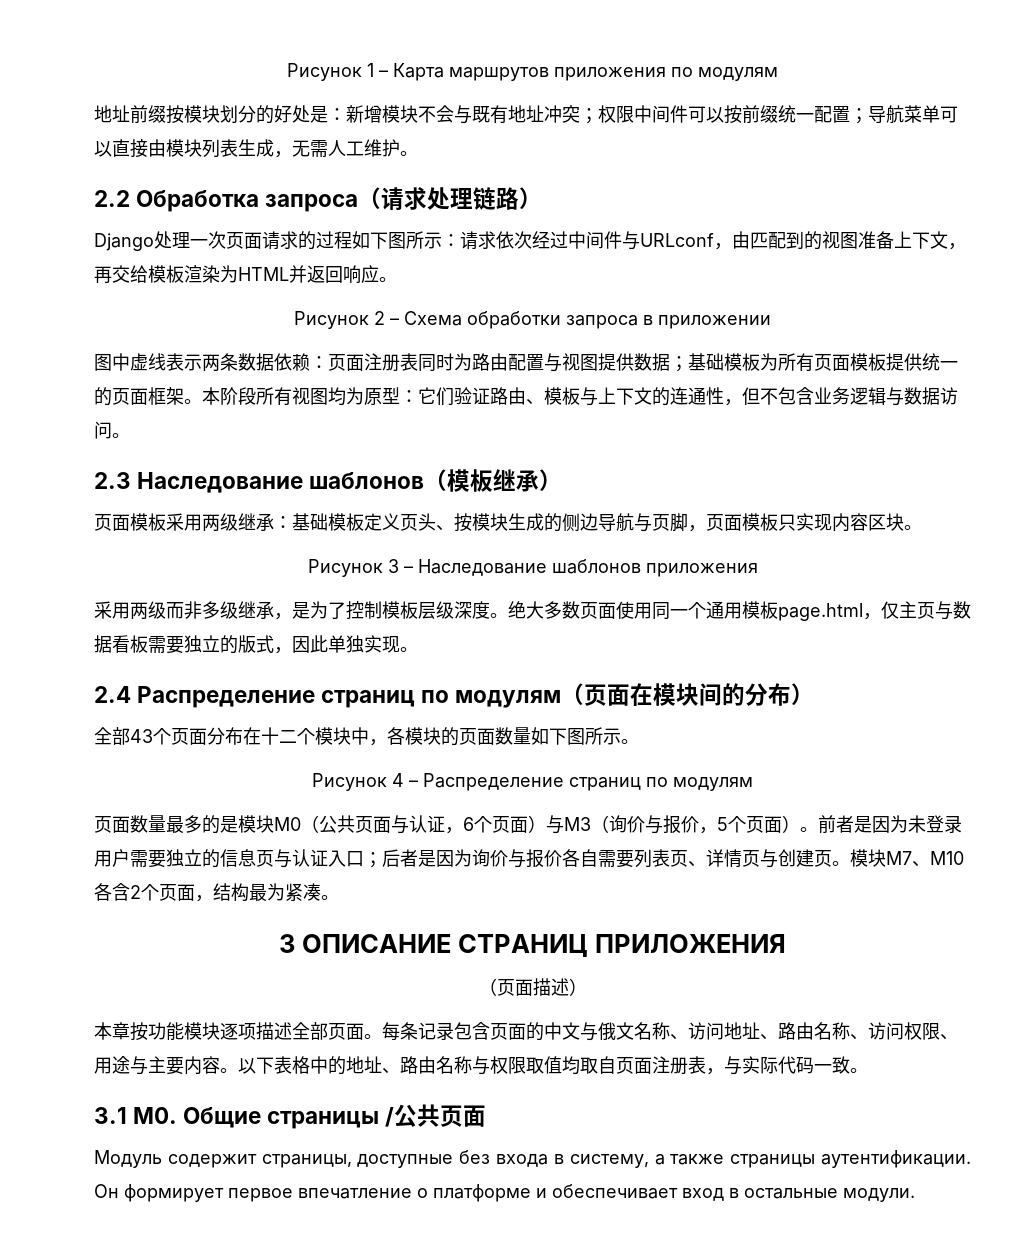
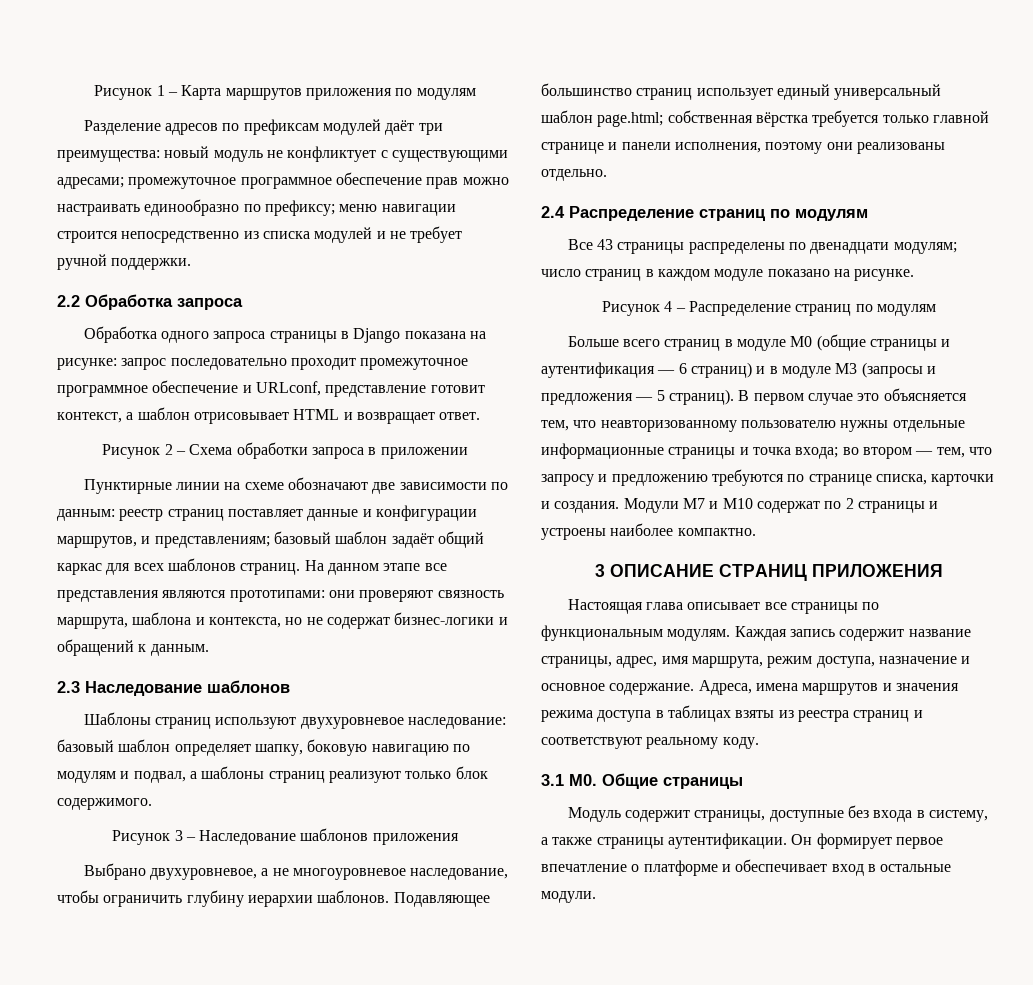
- 地址前缀按模块划分的好处是：新增模块不会与既有地址冲突；权限中间件可以按前缀统一配置；导航菜单可以直接由模块列表生成，无需人工维护。
- 2.2 Обработка запроса（请求处理链路）
- Django处理一次页面请求的过程如下图所示：请求依次经过中间件与URLconf，由匹配到的视图准备上下文，再交给模板渲染为HTML并返回响应。
+ Разделение адресов по префиксам модулей даёт три преимущества: новый модуль не конфликтует с существующими адресами; промежуточное программное обеспечение прав можно настраивать единообразно по префиксу; меню навигации строится непосредственно из списка модулей и не требует ручной поддержки.
+ 2.2 Обработка запроса
+ Обработка одного запроса страницы в Django показана на рисунке: запрос последовательно проходит промежуточное программное обеспечение и URLconf, представление готовит контекст, а шаблон отрисовывает HTML и возвращает ответ.
- 图中虚线表示两条数据依赖：页面注册表同时为路由配置与视图提供数据；基础模板为所有页面模板提供统一的页面框架。本阶段所有视图均为原型：它们验证路由、模板与上下文的连通性，但不包含业务逻辑与数据访问。
- 2.3 Наследование шаблонов（模板继承）
- 页面模板采用两级继承：基础模板定义页头、按模块生成的侧边导航与页脚，页面模板只实现内容区块。
+ Пунктирные линии на схеме обозначают две зависимости по данным: реестр страниц поставляет данные и конфигурации маршрутов, и представлениям; базовый шаблон задаёт общий каркас для всех шаблонов страниц. На данном этапе все представления являются прототипами: они проверяют связность маршрута, шаблона и контекста, но не содержат бизнес-логики и обращений к данным.
+ 2.3 Наследование шаблонов
+ Шаблоны страниц используют двухуровневое наследование: базовый шаблон определяет шапку, боковую навигацию по модулям и подвал, а шаблоны страниц реализуют только блок содержимого.
- 采用两级而非多级继承，是为了控制模板层级深度。绝大多数页面使用同一个通用模板page.html，仅主页与数据看板需要独立的版式，因此单独实现。
+ Выбрано двухуровневое, а не многоуровневое наследование, чтобы ограничить глубину иерархии шаблонов. Подавляющее большинство страниц использует единый универсальный шаблон page.html; собственная вёрстка требуется только главной странице и панели исполнения, поэтому они реализованы отдельно.
- 2.4 Распределение страниц по модулям（页面在模块间的分布）
- 全部43个页面分布在十二个模块中，各模块的页面数量如下图所示。
+ 2.4 Распределение страниц по модулям
+ Все 43 страницы распределены по двенадцати модулям; число страниц в каждом модуле показано на рисунке.
- 页面数量最多的是模块M0（公共页面与认证，6个页面）与M3（询价与报价，5个页面）。前者是因为未登录用户需要独立的信息页与认证入口；后者是因为询价与报价各自需要列表页、详情页与创建页。模块M7、M10各含2个页面，结构最为紧凑。
+ Больше всего страниц в модуле M0 (общие страницы и аутентификация — 6 страниц) и в модуле M3 (запросы и предложения — 5 страниц). В первом случае это объясняется тем, что неавторизованному пользователю нужны отдельные информационные страницы и точка входа; во втором — тем, что запросу и предложению требуются по странице списка, карточки и создания. Модули M7 и M10 содержат по 2 страницы и устроены наиболее компактно.
  3 ОПИСАНИЕ СТРАНИЦ ПРИЛОЖЕНИЯ
- （页面描述）
- 本章按功能模块逐项描述全部页面。每条记录包含页面的中文与俄文名称、访问地址、路由名称、访问权限、用途与主要内容。以下表格中的地址、路由名称与权限取值均取自页面注册表，与实际代码一致。
+ Настоящая глава описывает все страницы по функциональным модулям. Каждая запись содержит название страницы, адрес, имя маршрута, режим доступа, назначение и основное содержание. Адреса, имена маршрутов и значения режима доступа в таблицах взяты из реестра страниц и соответствуют реальному коду.
- 3.1 M0. Общие страницы /公共页面
+ 3.1 M0. Общие страницы

